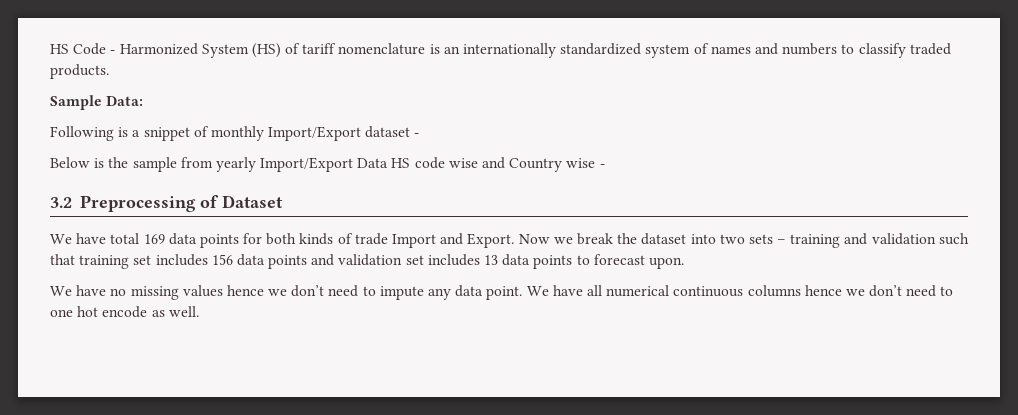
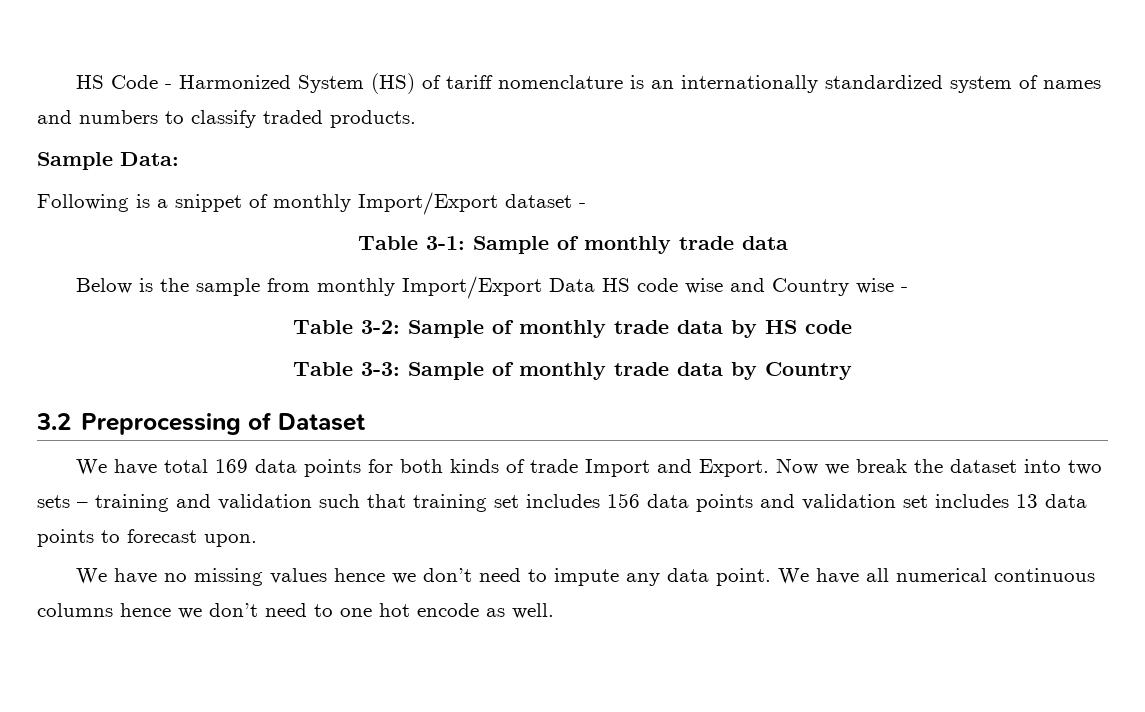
+ Table 3-1: Sample of monthly trade data
- Below is the sample from yearly Import/Export Data HS code wise and Country wise -
+ Below is the sample from monthly Import/Export Data HS code wise and Country wise -
+ Table 3-2: Sample of monthly trade data by HS code
+ Table 3-3: Sample of monthly trade data by Country

